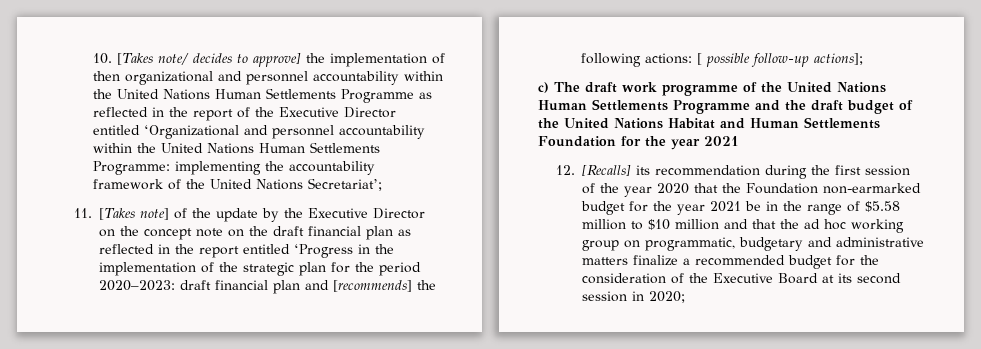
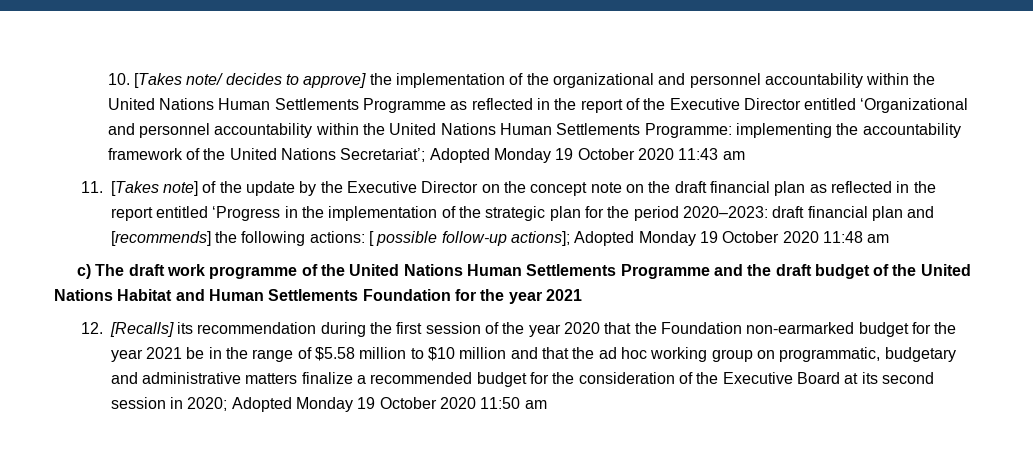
- 10. [Takes note/ decides to approve] the implementation of then organizational and personnel accountability within the United Nations Human Settlements Programme as reflected in the report of the Executive Director entitled ‘Organizational and personnel accountability within the United Nations Human Settlements Programme: implementing the accountability framework of the United Nations Secretariat’;
+ 10. [Takes note/ decides to approve] the implementation of the organizational and personnel accountability within the United Nations Human Settlements Programme as reflected in the report of the Executive Director entitled ‘Organizational and personnel accountability within the United Nations Human Settlements Programme: implementing the accountability framework of the United Nations Secretariat’; Adopted Monday 19 October 2020 11:43 am
- 11. [Takes note] of the update by the Executive Director on the concept note on the draft financial plan as reflected in the report entitled ‘Progress in the implementation of the strategic plan for the period 2020–2023: draft financial plan and [recommends] the following actions: [ possible follow-up actions];
+ 11. [Takes note] of the update by the Executive Director on the concept note on the draft financial plan as reflected in the report entitled ‘Progress in the implementation of the strategic plan for the period 2020–2023: draft financial plan and [recommends] the following actions: [ possible follow-up actions]; Adopted Monday 19 October 2020 11:48 am
+ Adopted Monday 19 October 2020 11:50 am

